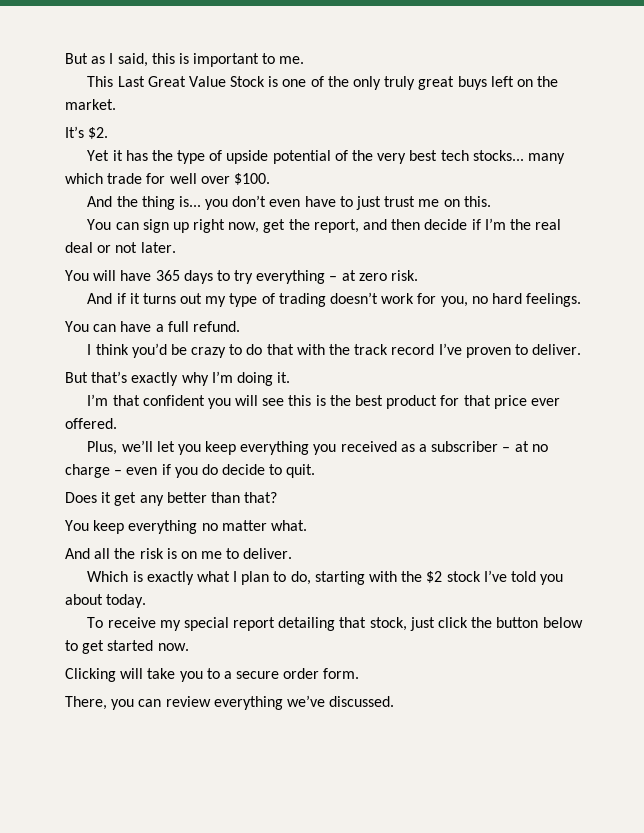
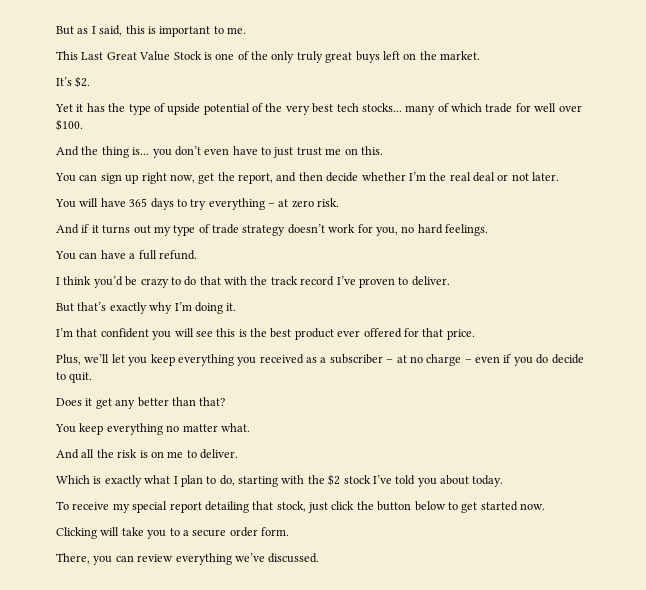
- Yet it has the type of upside potential of the very best tech stocks... many which trade for well over $100.
+ Yet it has the type of upside potential of the very best tech stocks... many of which trade for well over $100.
- You can sign up right now, get the report, and then decide if I’m the real deal or not later.
+ You can sign up right now, get the report, and then decide whether I’m the real deal or not later.
- And if it turns out my type of trading doesn’t work for you, no hard feelings.
+ And if it turns out my type of trade strategy doesn’t work for you, no hard feelings.
- I’m that confident you will see this is the best product for that price ever offered.
+ I’m that confident you will see this is the best product ever offered for that price.

